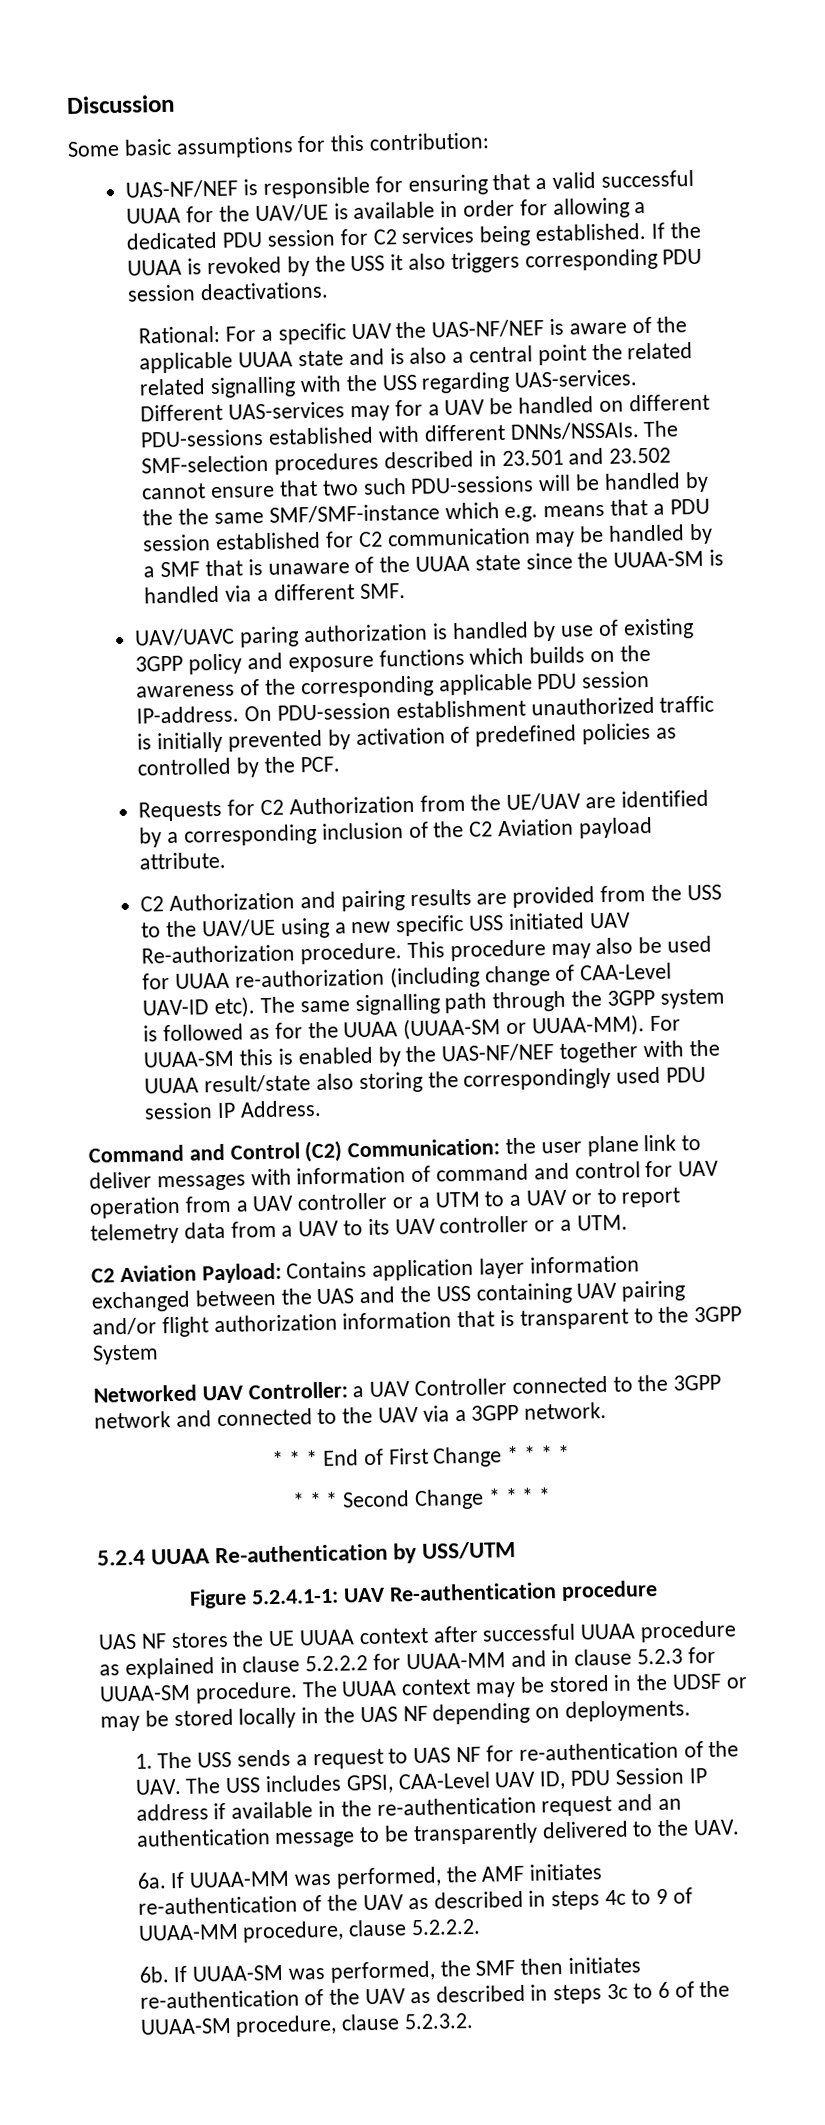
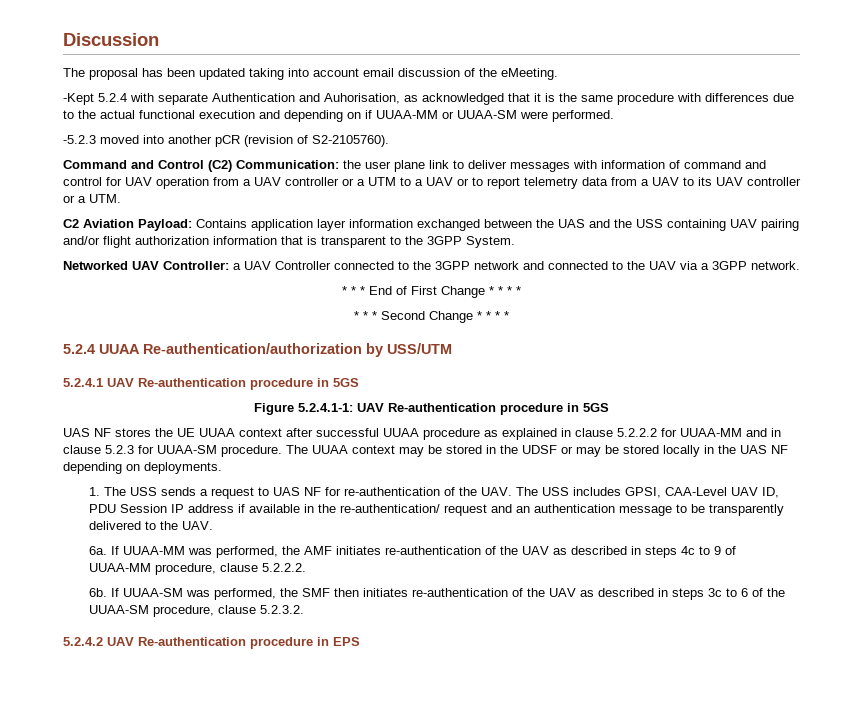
- Some basic assumptions for this contribution:
- UAS-NF/NEF is responsible for ensuring that a valid successful UUAA for the UAV/UE is available in order for allowing a dedicated PDU session for C2 services being established. If the UUAA is revoked by the USS it also triggers corresponding PDU session deactivations.
- Rational: For a specific UAV the UAS-NF/NEF is aware of the applicable UUAA state and is also a central point the related related signalling with the USS regarding UAS-services. Different UAS-services may for a UAV be handled on different PDU-sessions established with different DNNs/NSSAIs. The SMF-selection procedures described in 23.501 and 23.502 cannot ensure that two such PDU-sessions will be handled by the the same SMF/SMF-instance which e.g. means that a PDU session established for C2 communication may be handled by a SMF that is unaware of the UUAA state since the UUAA-SM is handled via a different SMF.
- UAV/UAVC paring authorization is handled by use of existing 3GPP policy and exposure functions which builds on the awareness of the corresponding applicable PDU session IP-address. On PDU-session establishment unauthorized traffic is initially prevented by activation of predefined policies as controlled by the PCF.
- Requests for C2 Authorization from the UE/UAV are identified by a corresponding inclusion of the C2 Aviation payload attribute.
- C2 Authorization and pairing results are provided from the USS to the UAV/UE using a new specific USS initiated UAV Re-authorization procedure. This procedure may also be used for UUAA re-authorization (including change of CAA-Level UAV-ID etc). The same signalling path through the 3GPP system is followed as for the UUAA (UUAA-SM or UUAA-MM). For UUAA-SM this is enabled by the UAS-NF/NEF together with the UUAA result/state also storing the correspondingly used PDU session IP Address.
+ The proposal has been updated taking into account email discussion of the eMeeting.
+ -Kept 5.2.4 with separate Authentication and Auhorisation, as acknowledged that it is the same procedure with differences due to the actual functional execution and depending on if UUAA-MM or UUAA-SM were performed.
+ -5.2.3 moved into another pCR (revision of S2-2105760).
- C2 Aviation Payload: Contains application layer information exchanged between the UAS and the USS containing UAV pairing and/or flight authorization information that is transparent to the 3GPP System
+ C2 Aviation Payload: Contains application layer information exchanged between the UAS and the USS containing UAV pairing and/or flight authorization information that is transparent to the 3GPP System.
- 5.2.4 UUAA Re-authentication by USS/UTM
+ 5.2.4 UUAA Re-authentication/authorization by USS/UTM
+ 5.2.4.1 UAV Re-authentication procedure in 5GS
- Figure 5.2.4.1-1: UAV Re-authentication procedure
+ Figure 5.2.4.1-1: UAV Re-authentication procedure in 5GS
- 1. The USS sends a request to UAS NF for re-authentication of the UAV. The USS includes GPSI, CAA-Level UAV ID, PDU Session IP address if available in the re-authentication request and an authentication message to be transparently delivered to the UAV.
+ 1. The USS sends a request to UAS NF for re-authentication of the UAV. The USS includes GPSI, CAA-Level UAV ID, PDU Session IP address if available in the re-authentication/ request and an authentication message to be transparently delivered to the UAV.
+ 5.2.4.2 UAV Re-authentication procedure in EPS

